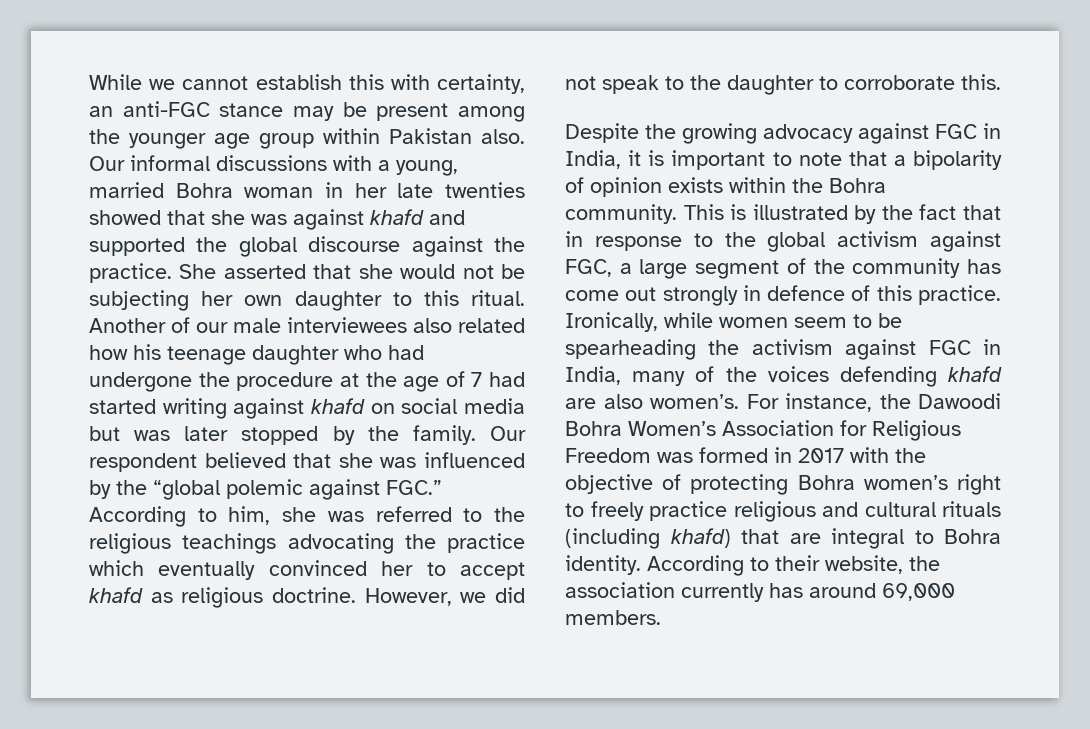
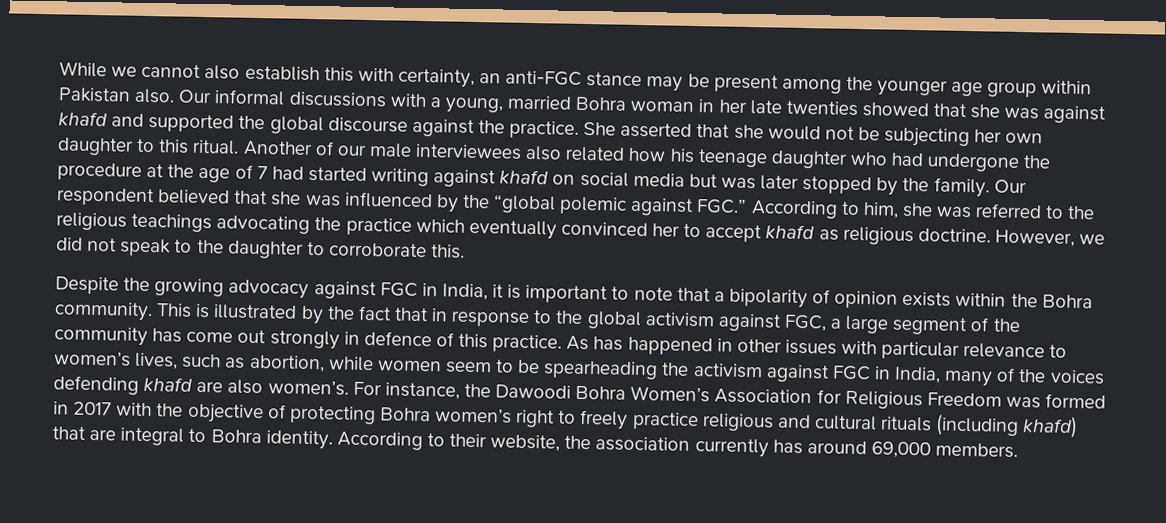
- While we cannot establish this with certainty, an anti-FGC stance may be present among the younger age group within Pakistan also.
+ While we cannot also establish this with certainty, an anti-FGC stance may be present among the younger age group within Pakistan also.
- Ironically, while women seem to be spearheading the activism against FGC in India, many of the voices defending khafd are also women’s.
+ As has happened in other issues with particular relevance to women’s lives, such as abortion, while women seem to be spearheading the activism against FGC in India, many of the voices defending khafd are also women’s.

